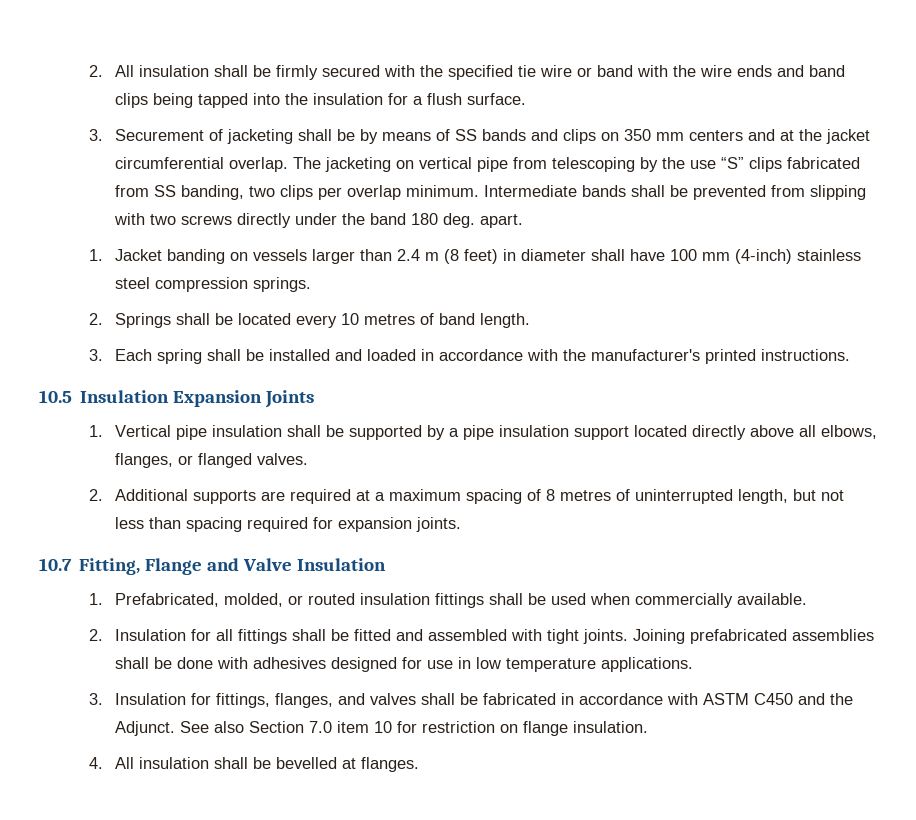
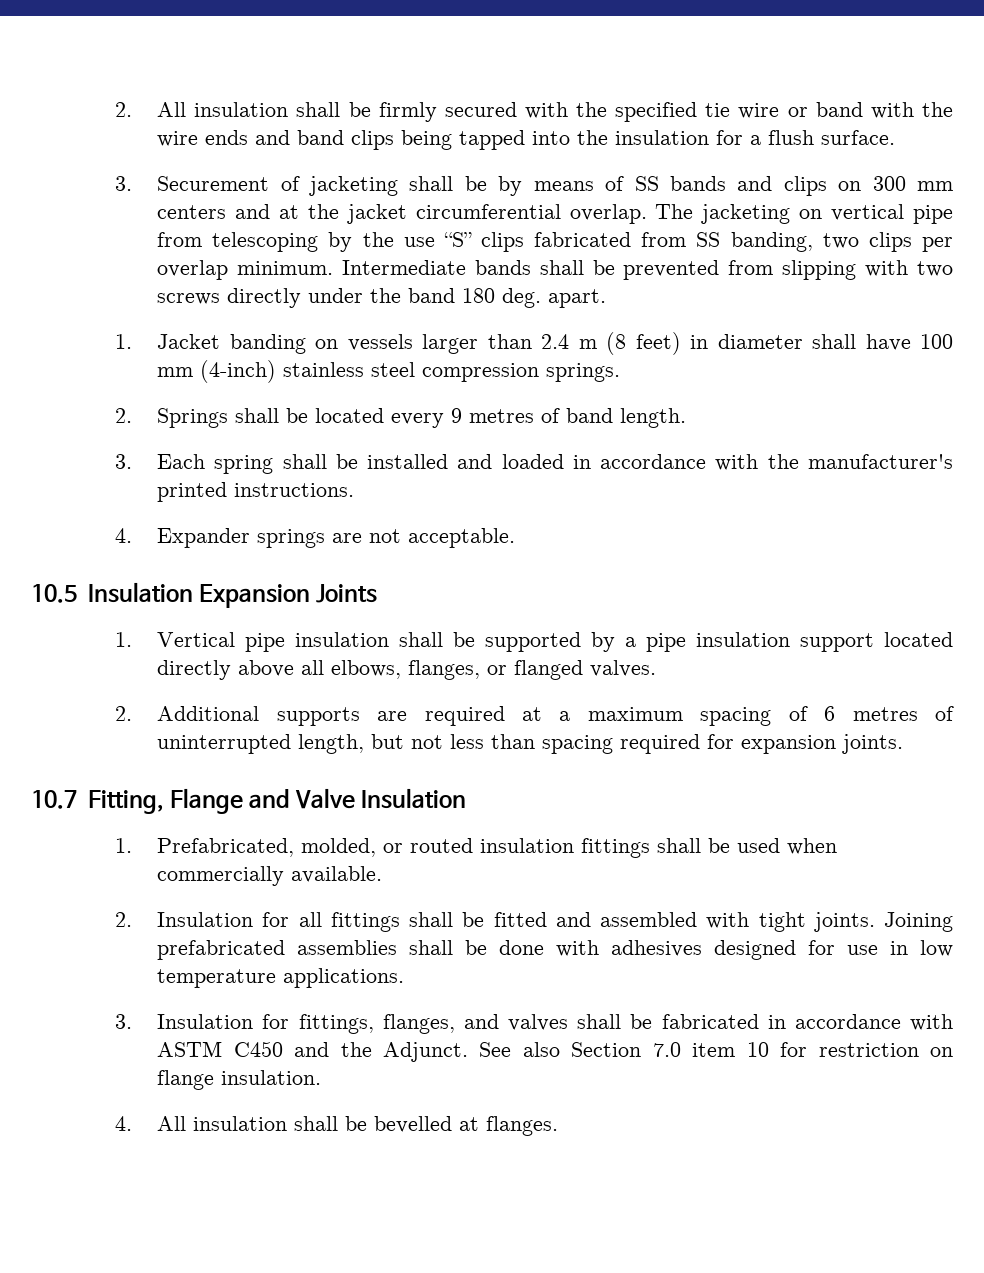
- 3. Securement of jacketing shall be by means of SS bands and clips on 350 mm centers and at the jacket circumferential overlap.
+ 3. Securement of jacketing shall be by means of SS bands and clips on 300 mm centers and at the jacket circumferential overlap.
- 2. Springs shall be located every 10 metres of band length.
+ 2. Springs shall be located every 9 metres of band length.
+ 4. Expander springs are not acceptable.
- 2. Additional supports are required at a maximum spacing of 8 metres of uninterrupted length, but not less than spacing required for expansion joints.
+ 2. Additional supports are required at a maximum spacing of 6 metres of uninterrupted length, but not less than spacing required for expansion joints.

